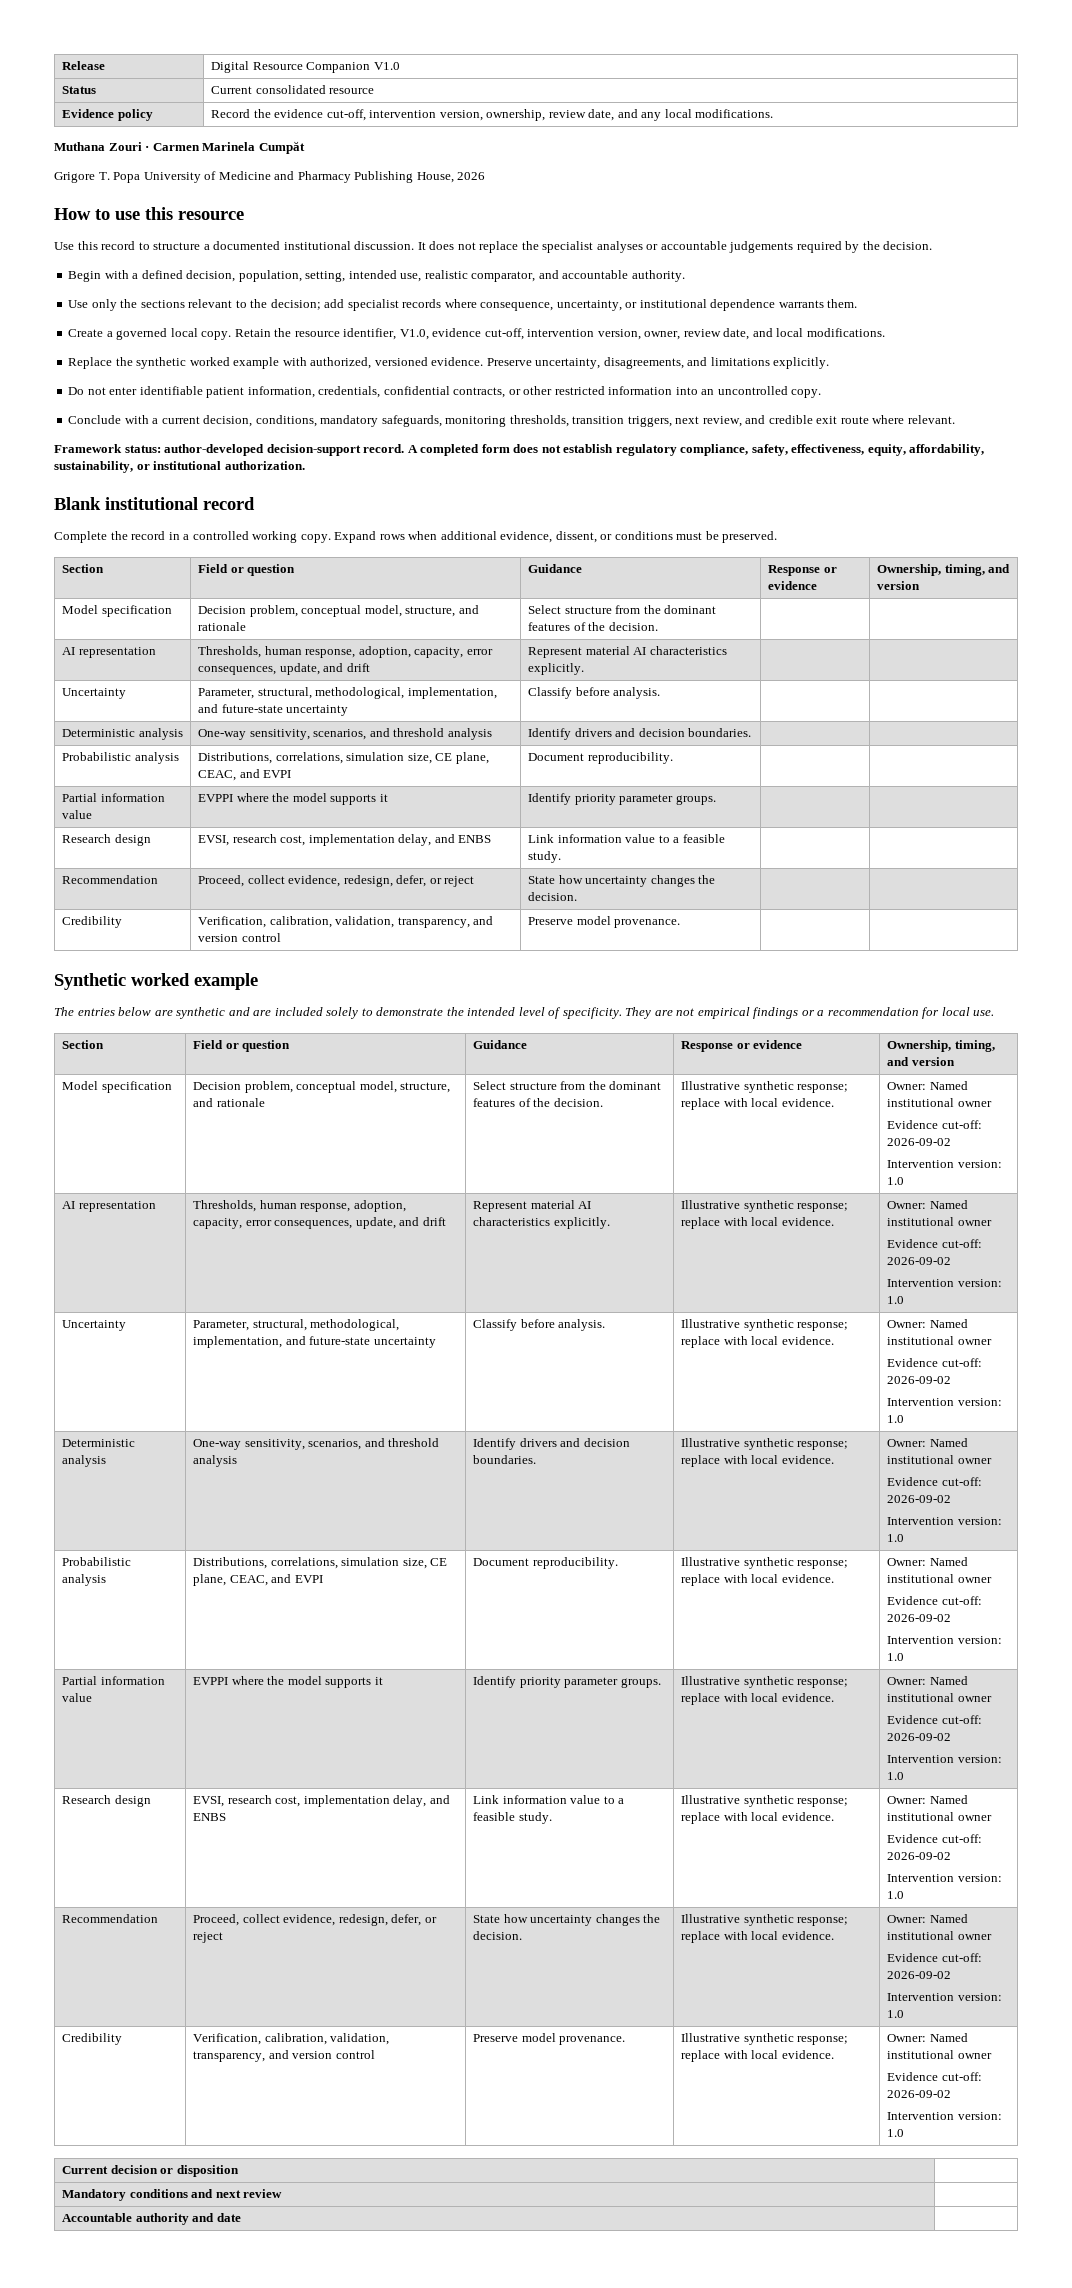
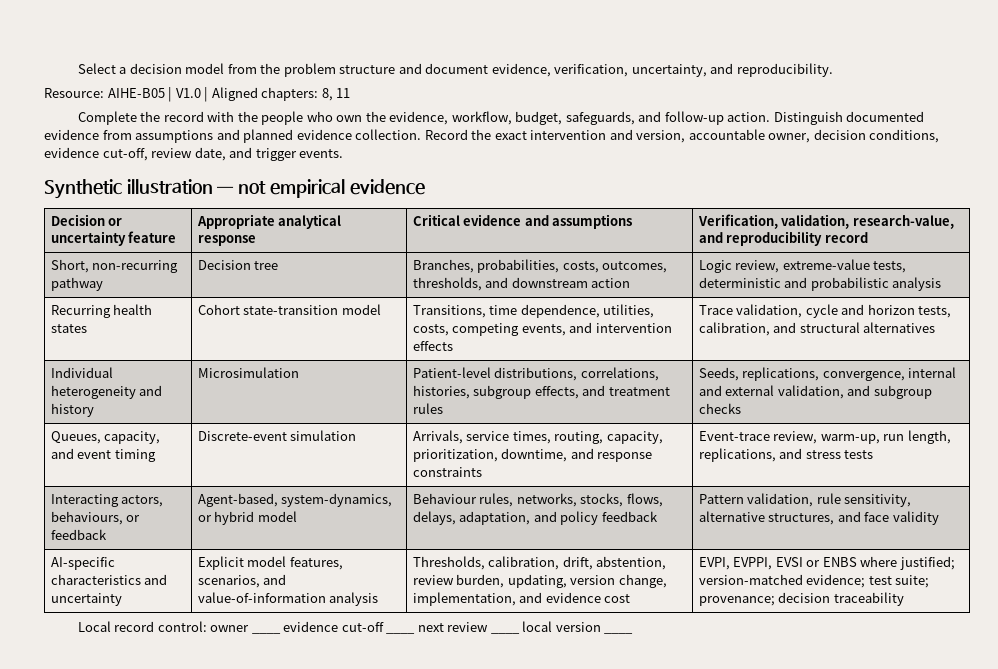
- Release | Digital Resource Companion V1.0
- Status | Current consolidated resource
- Evidence policy | Record the evidence cut-off, intervention version, ownership, review date, and any local modifications.
- Muthana Zouri · Carmen Marinela Cumpăt
- Grigore T. Popa University of Medicine and Pharmacy Publishing House, 2026
- How to use this resource
- Use this record to structure a documented institutional discussion. It does not replace the specialist analyses or accountable judgements required by the decision.
- Begin with a defined decision, population, setting, intended use, realistic comparator, and accountable authority.
- Use only the sections relevant to the decision; add specialist records where consequence, uncertainty, or institutional dependence warrants them.
- Create a governed local copy. Retain the resource identifier, V1.0, evidence cut-off, intervention version, owner, review date, and local modifications.
- Replace the synthetic worked example with authorized, versioned evidence. Preserve uncertainty, disagreements, and limitations explicitly.
- Do not enter identifiable patient information, credentials, confidential contracts, or other restricted information into an uncontrolled copy.
- Conclude with a current decision, conditions, mandatory safeguards, monitoring thresholds, transition triggers, next review, and credible exit route where relevant.
- Framework status: author-developed decision-support record. A completed form does not establish regulatory compliance, safety, effectiveness, equity, affordability, sustainability, or institutional authorization.
- Blank institutional record
- Complete the record in a controlled working copy. Expand rows when additional evidence, dissent, or conditions must be preserved.
- Section | Field or question | Guidance | Response or evidence | Ownership, timing, and version
- Model specification | Decision problem, conceptual model, structure, and rationale | Select structure from the dominant features of the decision. | |
- AI representation | Thresholds, human response, adoption, capacity, error consequences, update, and drift | Represent material AI characteristics explicitly. | |
- Uncertainty | Parameter, structural, methodological, implementation, and future-state uncertainty | Classify before analysis. | |
- Deterministic analysis | One-way sensitivity, scenarios, and threshold analysis | Identify drivers and decision boundaries. | |
- Probabilistic analysis | Distributions, correlations, simulation size, CE plane, CEAC, and EVPI | Document reproducibility. | |
- Partial information value | EVPPI where the model supports it | Identify priority parameter groups. | |
- Research design | EVSI, research cost, implementation delay, and ENBS | Link information value to a feasible study. | |
- Recommendation | Proceed, collect evidence, redesign, defer, or reject | State how uncertainty changes the decision. | |
- Credibility | Verification, calibration, validation, transparency, and version control | Preserve model provenance. | |
- Synthetic worked example
- The entries below are synthetic and are included solely to demonstrate the intended level of specificity. They are not empirical findings or a recommendation for local use.
- Section | Field or question | Guidance | Response or evidence | Ownership, timing, and version
- Model specification | Decision problem, conceptual model, structure, and rationale | Select structure from the dominant features of the decision. | Illustrative synthetic response; replace with local evidence. | Owner: Named institutional owner
- Evidence cut-off: 2026-09-02
- Intervention version: 1.0
- AI representation | Thresholds, human response, adoption, capacity, error consequences, update, and drift | Represent material AI characteristics explicitly. | Illustrative synthetic response; replace with local evidence. | Owner: Named institutional owner
- Evidence cut-off: 2026-09-02
- Intervention version: 1.0
- Uncertainty | Parameter, structural, methodological, implementation, and future-state uncertainty | Classify before analysis. | Illustrative synthetic response; replace with local evidence. | Owner: Named institutional owner
- Evidence cut-off: 2026-09-02
- Intervention version: 1.0
- Deterministic analysis | One-way sensitivity, scenarios, and threshold analysis | Identify drivers and decision boundaries. | Illustrative synthetic response; replace with local evidence. | Owner: Named institutional owner
- Evidence cut-off: 2026-09-02
- Intervention version: 1.0
- Probabilistic analysis | Distributions, correlations, simulation size, CE plane, CEAC, and EVPI | Document reproducibility. | Illustrative synthetic response; replace with local evidence. | Owner: Named institutional owner
- Evidence cut-off: 2026-09-02
- Intervention version: 1.0
- Partial information value | EVPPI where the model supports it | Identify priority parameter groups. | Illustrative synthetic response; replace with local evidence. | Owner: Named institutional owner
- Evidence cut-off: 2026-09-02
- Intervention version: 1.0
- Research design | EVSI, research cost, implementation delay, and ENBS | Link information value to a feasible study. | Illustrative synthetic response; replace with local evidence. | Owner: Named institutional owner
- Evidence cut-off: 2026-09-02
- Intervention version: 1.0
- Recommendation | Proceed, collect evidence, redesign, defer, or reject | State how uncertainty changes the decision. | Illustrative synthetic response; replace with local evidence. | Owner: Named institutional owner
- Evidence cut-off: 2026-09-02
- Intervention version: 1.0
- Credibility | Verification, calibration, validation, transparency, and version control | Preserve model provenance. | Illustrative synthetic response; replace with local evidence. | Owner: Named institutional owner
- Evidence cut-off: 2026-09-02
- Intervention version: 1.0
- Current decision or disposition |
- Mandatory conditions and next review |
- Accountable authority and date |
+ Select a decision model from the problem structure and document evidence, verification, uncertainty, and reproducibility.
+ Resource: AIHE-B05 | V1.0 | Aligned chapters: 8, 11
+ Complete the record with the people who own the evidence, workflow, budget, safeguards, and follow-up action. Distinguish documented evidence from assumptions and planned evidence collection. Record the exact intervention and version, accountable owner, decision conditions, evidence cut-off, review date, and trigger events.
+ Synthetic illustration — not empirical evidence
+ Decision or uncertainty feature | Appropriate analytical response | Critical evidence and assumptions | Verification, validation, research-value, and reproducibility record
+ Short, non-recurring pathway | Decision tree | Branches, probabilities, costs, outcomes, thresholds, and downstream action | Logic review, extreme-value tests, deterministic and probabilistic analysis
+ Recurring health states | Cohort state-transition model | Transitions, time dependence, utilities, costs, competing events, and intervention effects | Trace validation, cycle and horizon tests, calibration, and structural alternatives
+ Individual heterogeneity and history | Microsimulation | Patient-level distributions, correlations, histories, subgroup effects, and treatment rules | Seeds, replications, convergence, internal and external validation, and subgroup checks
+ Queues, capacity, and event timing | Discrete-event simulation | Arrivals, service times, routing, capacity, prioritization, downtime, and response constraints | Event-trace review, warm-up, run length, replications, and stress tests
+ Interacting actors, behaviours, or feedback | Agent-based, system-dynamics, or hybrid model | Behaviour rules, networks, stocks, flows, delays, adaptation, and policy feedback | Pattern validation, rule sensitivity, alternative structures, and face validity
+ AI-specific characteristics and uncertainty | Explicit model features, scenarios, and value-of-information analysis | Thresholds, calibration, drift, abstention, review burden, updating, version change, implementation, and evidence cost | EVPI, EVPPI, EVSI or ENBS where justified; version-matched evidence; test suite; provenance; decision traceability
+ Local record control: owner ____ evidence cut-off ____ next review ____ local version ____

